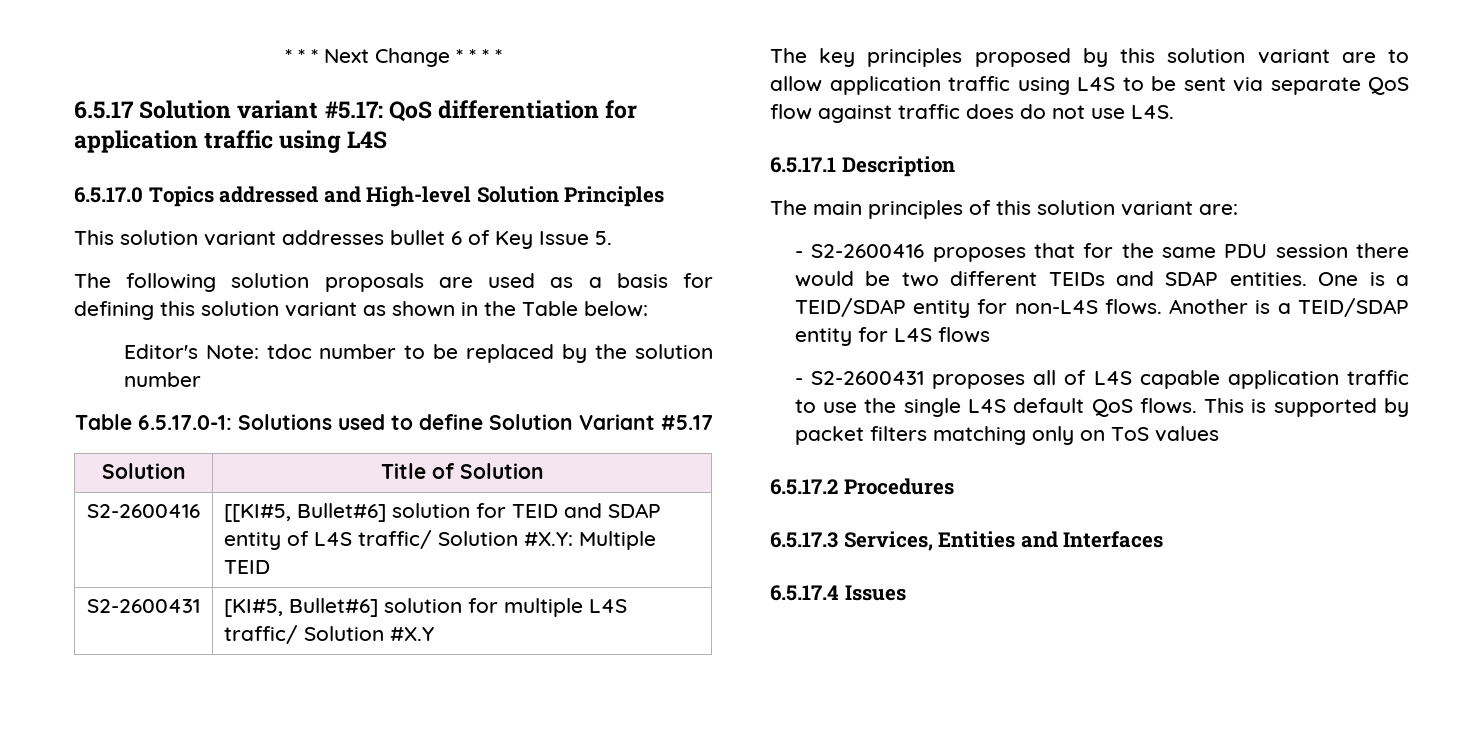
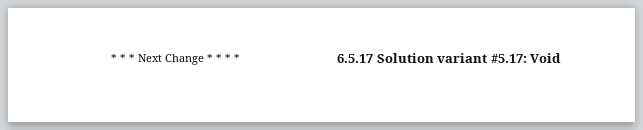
- 6.5.17 Solution variant #5.17: QoS differentiation for application traffic using L4S
- 6.5.17.0 Topics addressed and High-level Solution Principles
- This solution variant addresses bullet 6 of Key Issue 5.
- The following solution proposals are used as a basis for defining this solution variant as shown in the Table below:
- Editor's Note: tdoc number to be replaced by the solution number
- Table 6.5.17.0-1: Solutions used to define Solution Variant #5.17
- Solution | Title of Solution
- S2-2600416 | [[KI#5, Bullet#6] solution for TEID and SDAP entity of L4S traffic/ Solution #X.Y: Multiple TEID
- S2-2600431 | [KI#5, Bullet#6] solution for multiple L4S traffic/ Solution #X.Y
- The key principles proposed by this solution variant are to allow application traffic using L4S to be sent via separate QoS flow against traffic does do not use L4S.
- 6.5.17.1 Description
- The main principles of this solution variant are:
- - S2-2600416 proposes that for the same PDU session there would be two different TEIDs and SDAP entities. One is a TEID/SDAP entity for non-L4S flows. Another is a TEID/SDAP entity for L4S flows
- - S2-2600431 proposes all of L4S capable application traffic to use the single L4S default QoS flows. This is supported by packet filters matching only on ToS values
- 6.5.17.2 Procedures
- 6.5.17.3 Services, Entities and Interfaces
- 6.5.17.4 Issues
+ 6.5.17 Solution variant #5.17: Void

